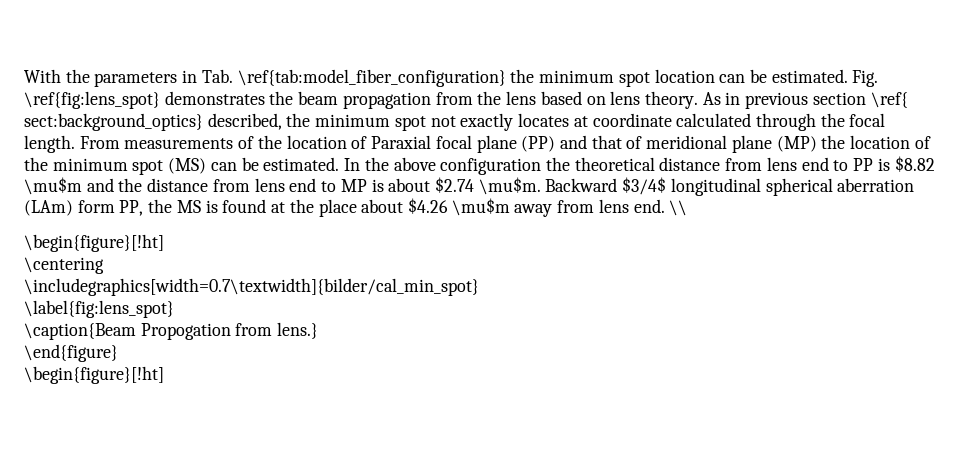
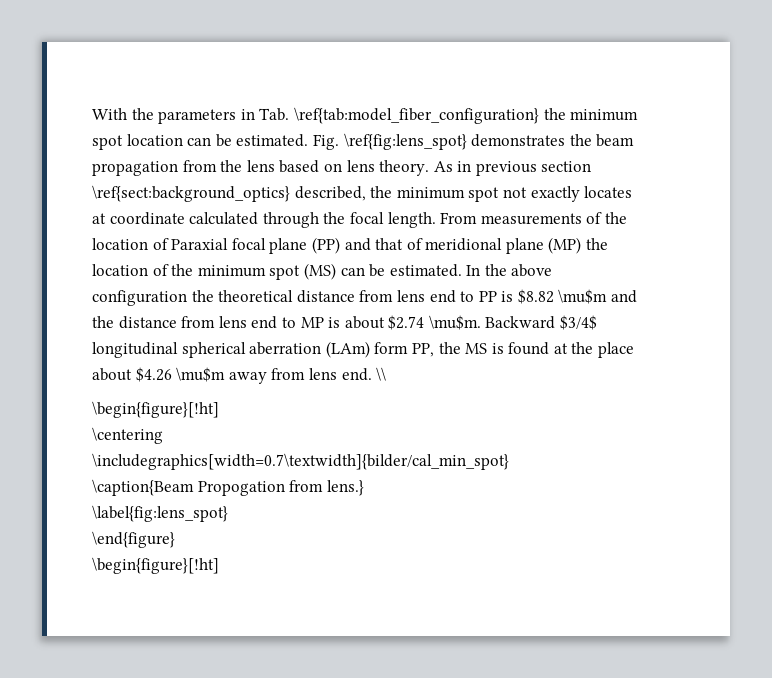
- As in previous section \ref{ sect:background_optics} described, the minimum spot not exactly locates at coordinate calculated through the focal length.
+ As in previous section \ref{sect:background_optics} described, the minimum spot not exactly locates at coordinate calculated through the focal length.
- \label{fig:lens_spot}
+ \label{fig:lens_spot}

